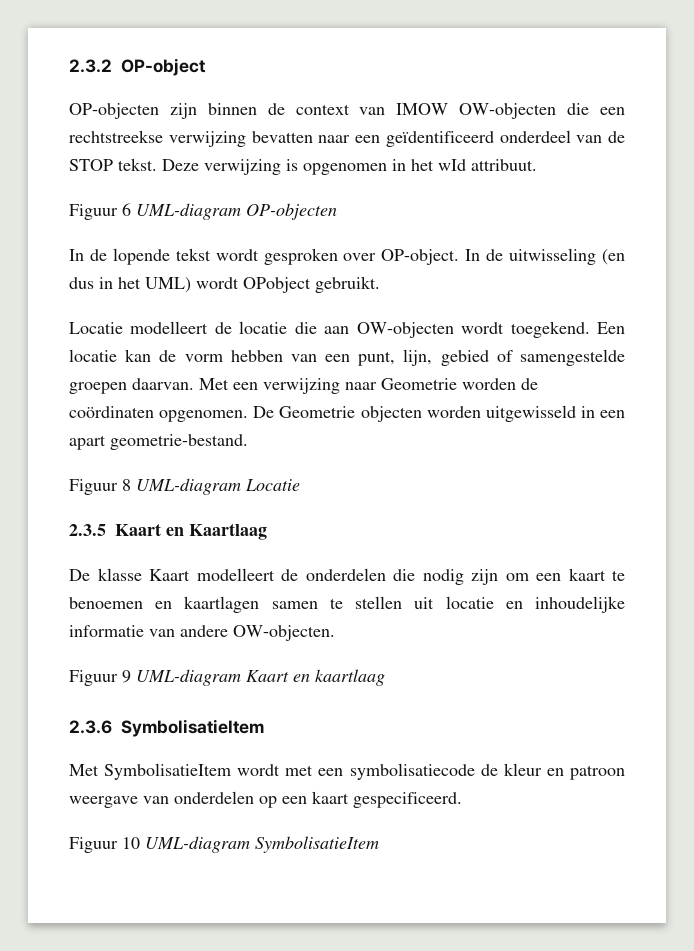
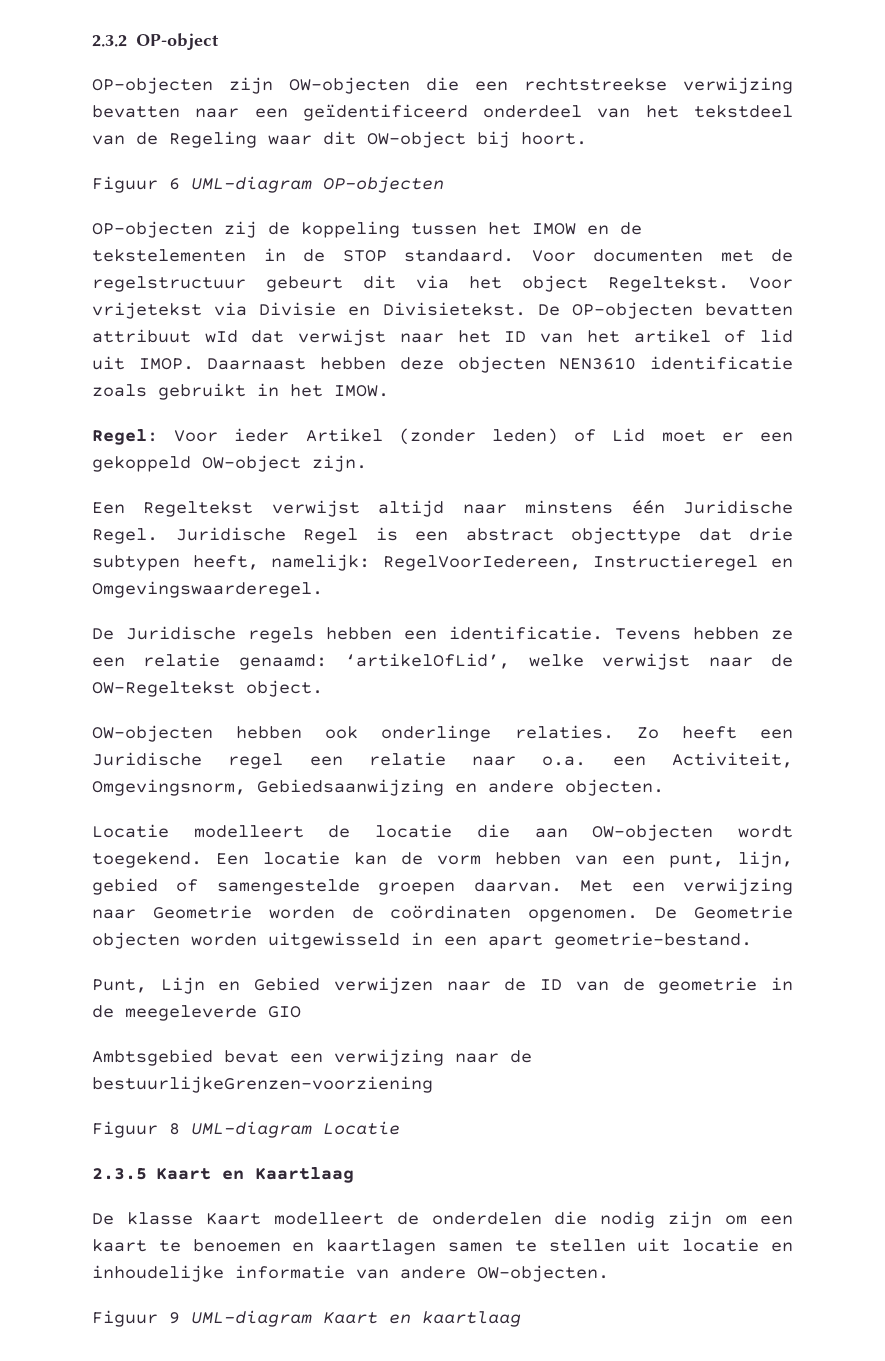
- OP-objecten zijn binnen de context van IMOW OW-objecten die een rechtstreekse verwijzing bevatten naar een geïdentificeerd onderdeel van de STOP tekst. Deze verwijzing is opgenomen in het wId attribuut.
+ OP-objecten zijn OW-objecten die een rechtstreekse verwijzing bevatten naar een geïdentificeerd onderdeel van het tekstdeel van de Regeling waar dit OW-object bij hoort.
  Figuur 6 UML-diagram OP-objecten
- In de lopende tekst wordt gesproken over OP-object. In de uitwisseling (en dus in het UML) wordt OPobject gebruikt.
+ OP-objecten zij de koppeling tussen het IMOW en de tekstelementen in de STOP standaard. Voor documenten met de regelstructuur gebeurt dit via het object Regeltekst. Voor vrijetekst via Divisie en Divisietekst. De OP-objecten bevatten attribuut wId dat verwijst naar het ID van het artikel of lid uit IMOP. Daarnaast hebben deze objecten NEN3610 identificatie zoals gebruikt in het IMOW.
+ Regel: Voor ieder Artikel (zonder leden) of Lid moet er een gekoppeld OW-object zijn.
+ Een Regeltekst verwijst altijd naar minstens één Juridische Regel. Juridische Regel is een abstract objecttype dat drie subtypen heeft, namelijk: RegelVoorIedereen, Instructieregel en Omgevingswaarderegel.
+ De Juridische regels hebben een identificatie. Tevens hebben ze een relatie genaamd: ‘artikelOfLid’, welke verwijst naar de OW-Regeltekst object.
+ OW-objecten hebben ook onderlinge relaties. Zo heeft een Juridische regel een relatie naar o.a. een Activiteit, Omgevingsnorm, Gebiedsaanwijzing en andere objecten.
+ Punt, Lijn en Gebied verwijzen naar de ID van de geometrie in de meegeleverde GIO
+ Ambtsgebied bevat een verwijzing naar de bestuurlijkeGrenzen-voorziening
- 2.3.6 SymbolisatieItem
- Met SymbolisatieItem wordt met een symbolisatiecode de kleur en patroon weergave van onderdelen op een kaart gespecificeerd.
- Figuur 10 UML-diagram SymbolisatieItem

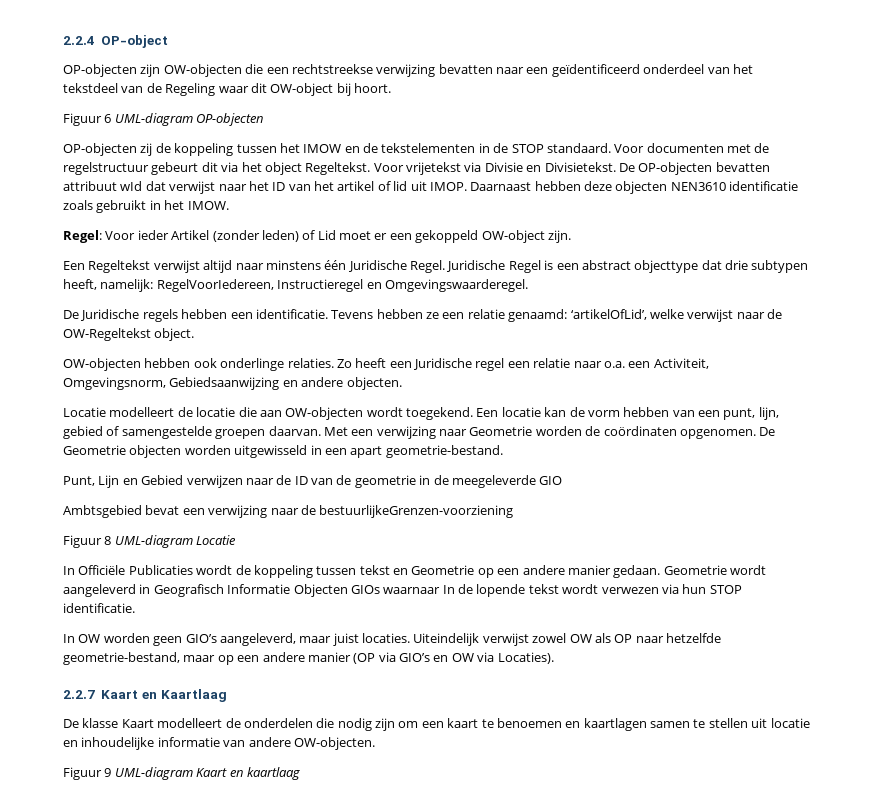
- 2.3.2 OP-object
+ 2.2.4 OP-object
- 2.3.5 Kaart en Kaartlaag
+ In Officiële Publicaties wordt de koppeling tussen tekst en Geometrie op een andere manier gedaan. Geometrie wordt aangeleverd in Geografisch Informatie Objecten GIOs waarnaar In de lopende tekst wordt verwezen via hun STOP identificatie.
+ In OW worden geen GIO’s aangeleverd, maar juist locaties. Uiteindelijk verwijst zowel OW als OP naar hetzelfde geometrie-bestand, maar op een andere manier (OP via GIO’s en OW via Locaties).
+ 2.2.7 Kaart en Kaartlaag

